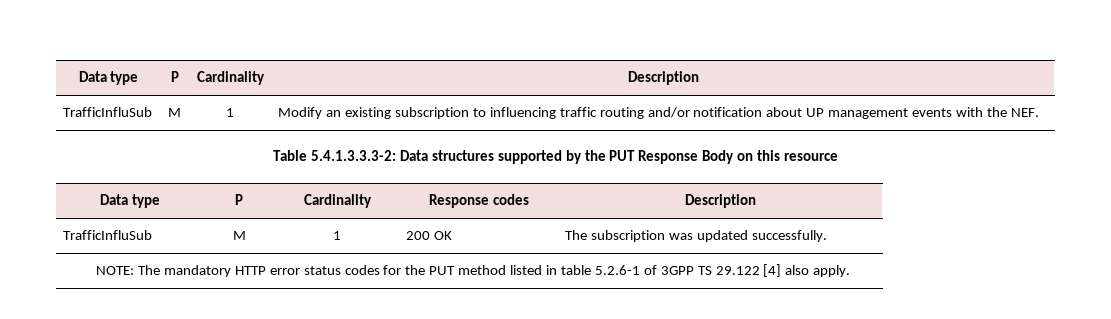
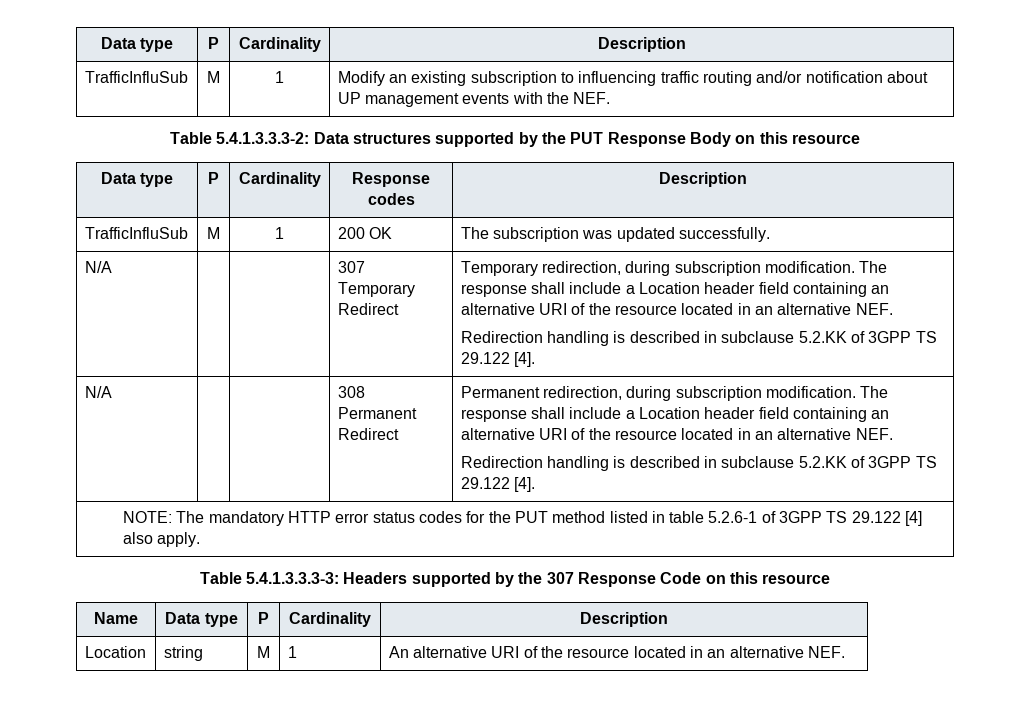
+ N/A | | | 307 Temporary Redirect | Temporary redirection, during subscription modification. The response shall include a Location header field containing an alternative URI of the resource located in an alternative NEF.
+ Redirection handling is described in subclause 5.2.KK of 3GPP TS 29.122 [4].
+ N/A | | | 308 Permanent Redirect | Permanent redirection, during subscription modification. The response shall include a Location header field containing an alternative URI of the resource located in an alternative NEF.
+ Redirection handling is described in subclause 5.2.KK of 3GPP TS 29.122 [4].
+ Table 5.4.1.3.3.3-3: Headers supported by the 307 Response Code on this resource
+ Name | Data type | P | Cardinality | Description
+ Location | string | M | 1 | An alternative URI of the resource located in an alternative NEF.

